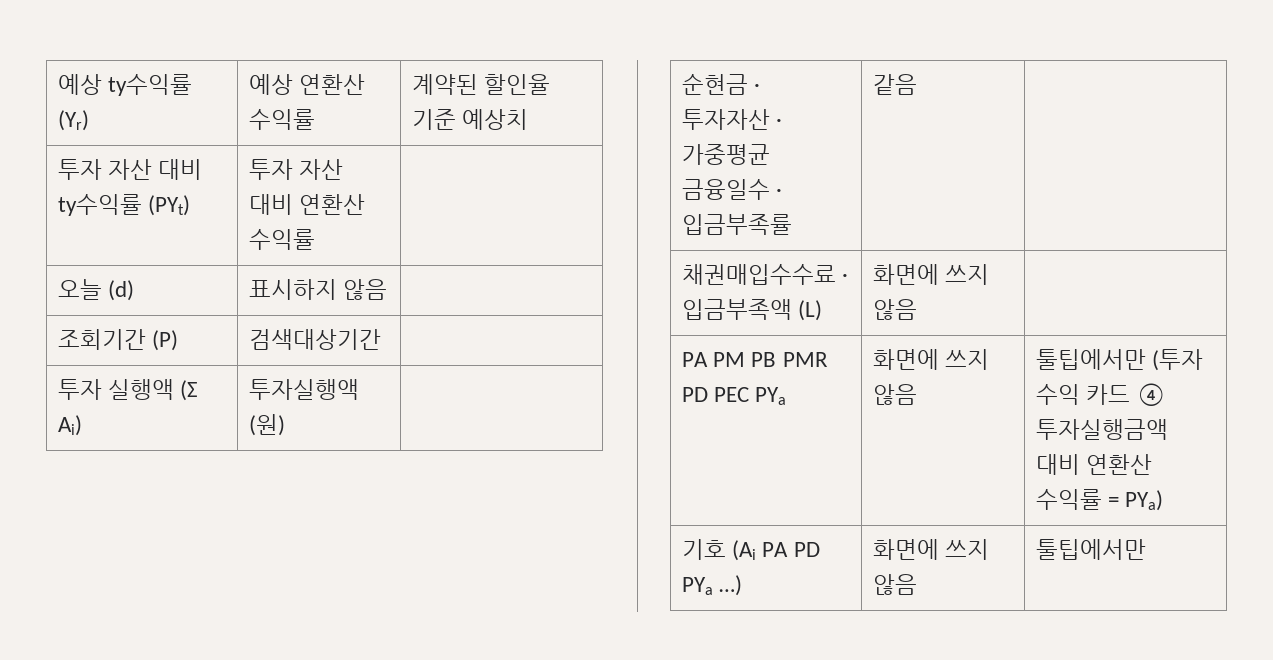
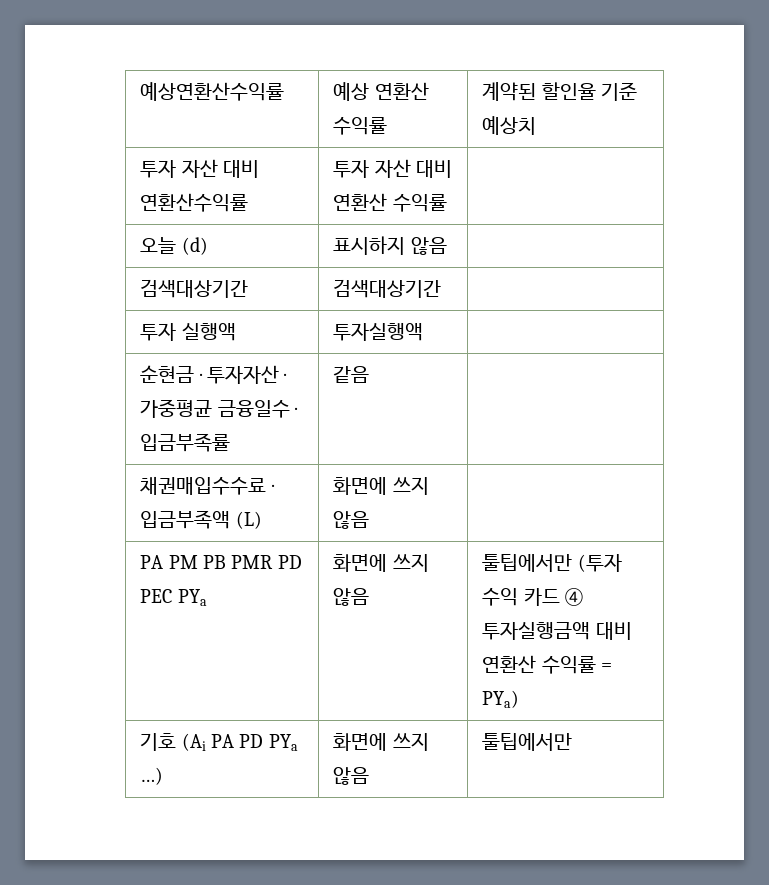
- 예상 ty수익률 (Yr) | 예상 연환산 수익률 | 계약된 할인율 기준 예상치
+ 예상연환산수익률 | 예상 연환산 수익률 | 계약된 할인율 기준 예상치
- 투자 자산 대비 ty수익률 (PYt) | 투자 자산 대비 연환산 수익률 |
+ 투자 자산 대비 연환산수익률 | 투자 자산 대비 연환산 수익률 |
- 조회기간 (P) | 검색대상기간 |
+ 검색대상기간 | 검색대상기간 |
- 투자 실행액 (Σ Ai) | 투자실행액 (원) |
+ 투자 실행액 | 투자실행액 |

